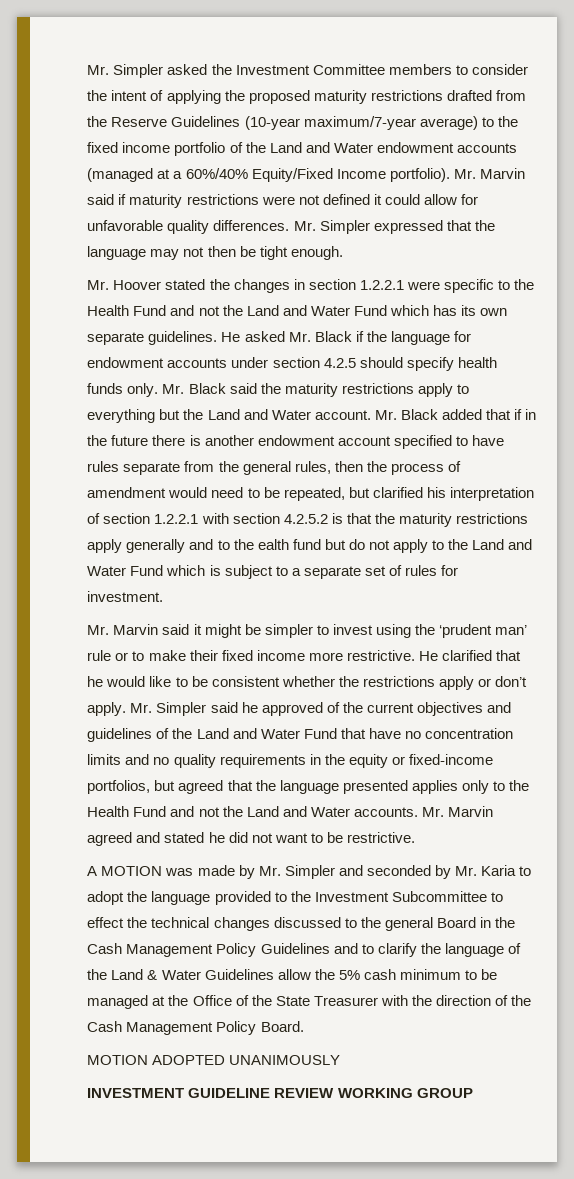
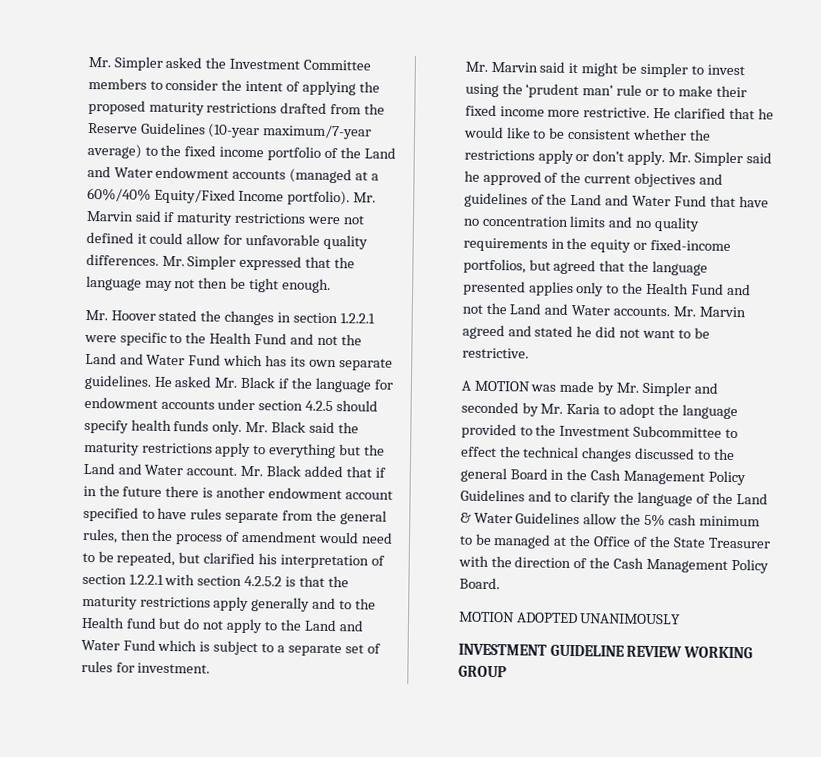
- Mr. Black added that if in the future there is another endowment account specified to have rules separate from the general rules, then the process of amendment would need to be repeated, but clarified his interpretation of section 1.2.2.1 with section 4.2.5.2 is that the maturity restrictions apply generally and to the ealth fund but do not apply to the Land and Water Fund which is subject to a separate set of rules for investment.
+ Mr. Black added that if in the future there is another endowment account specified to have rules separate from the general rules, then the process of amendment would need to be repeated, but clarified his interpretation of section 1.2.2.1 with section 4.2.5.2 is that the maturity restrictions apply generally and to the Health fund but do not apply to the Land and Water Fund which is subject to a separate set of rules for investment.

